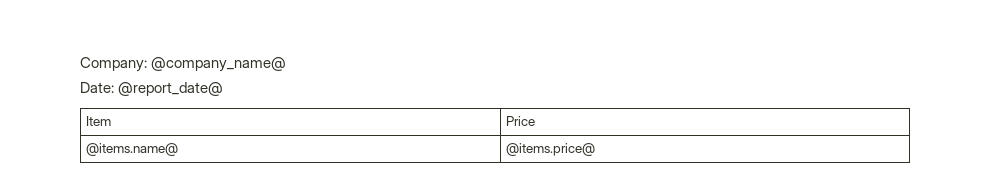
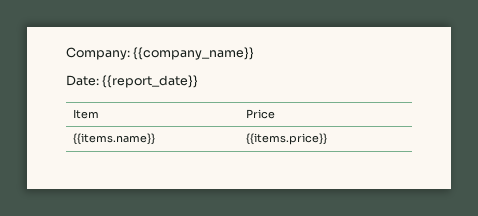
- Company: @company_name@
+ Company: {{company_name}}
- Date: @report_date@
+ Date: {{report_date}}
- @items.name@ | @items.price@
+ {{items.name}} | {{items.price}}

